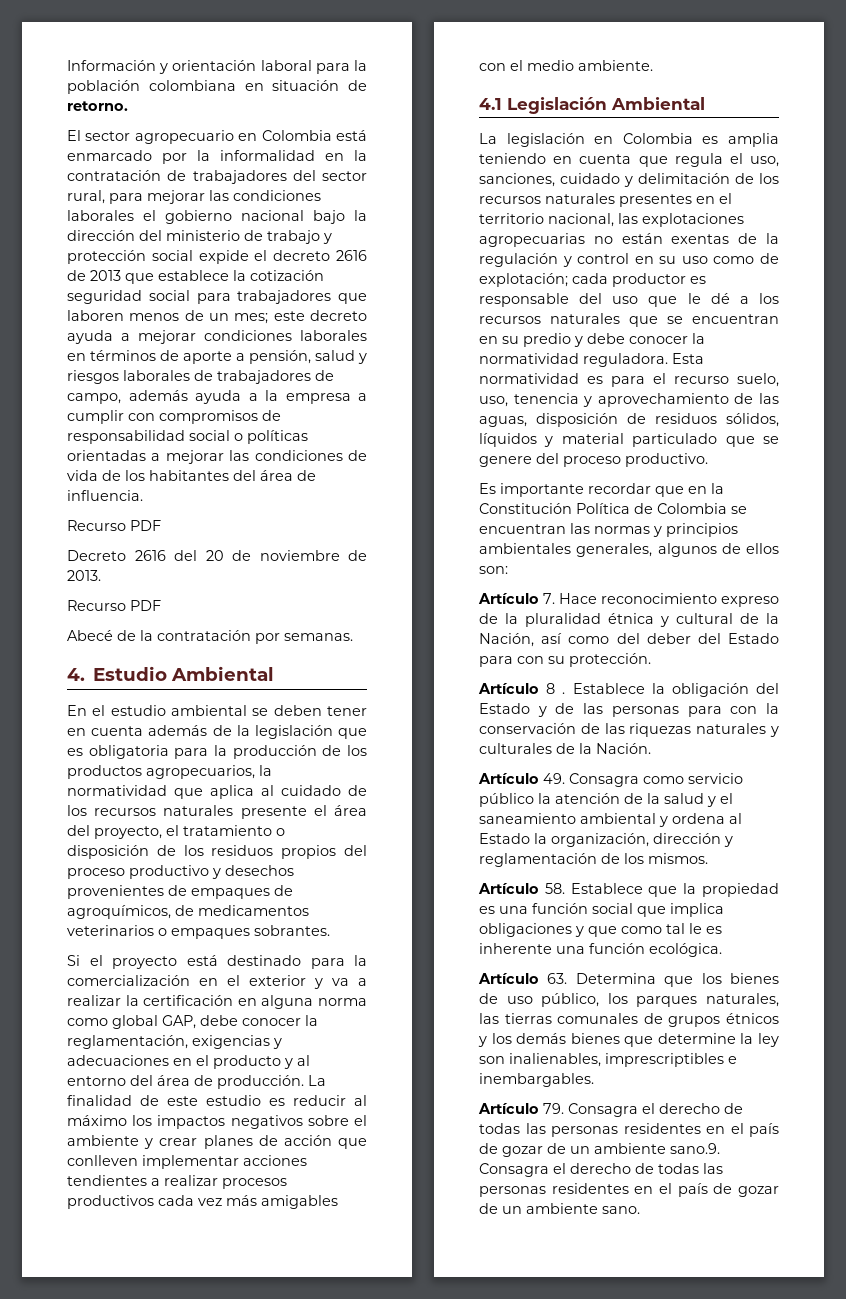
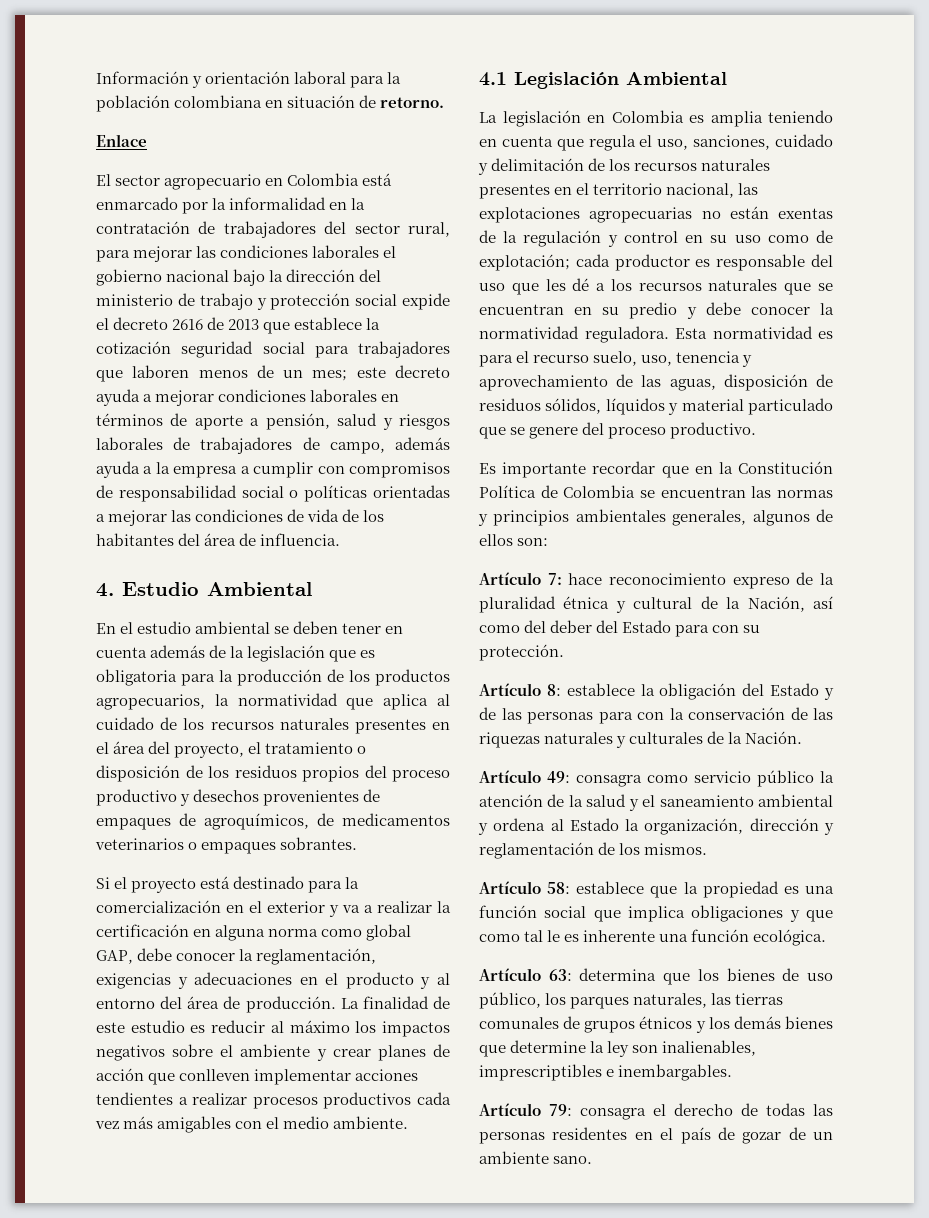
+ Enlace
  este decreto ayuda a mejorar condiciones laborales en términos de aporte a pensión, salud y riesgos laborales de trabajadores de campo, además ayuda a la empresa a cumplir con compromisos de responsabilidad social o políticas orientadas a mejorar las condiciones de vida de los habitantes del área de influencia.
- Recurso PDF
- Decreto 2616 del 20 de noviembre de 2013.
- Recurso PDF
- Abecé de la contratación por semanas.
- En el estudio ambiental se deben tener en cuenta además de la legislación que es obligatoria para la producción de los productos agropecuarios, la normatividad que aplica al cuidado de los recursos naturales presente el área del proyecto, el tratamiento o disposición de los residuos propios del proceso productivo y desechos provenientes de empaques de agroquímicos, de medicamentos veterinarios o empaques sobrantes.
+ En el estudio ambiental se deben tener en cuenta además de la legislación que es obligatoria para la producción de los productos agropecuarios, la normatividad que aplica al cuidado de los recursos naturales presentes en el área del proyecto, el tratamiento o disposición de los residuos propios del proceso productivo y desechos provenientes de empaques de agroquímicos, de medicamentos veterinarios o empaques sobrantes.
- cada productor es responsable del uso que le dé a los recursos naturales que se encuentran en su predio y debe conocer la normatividad reguladora.
+ cada productor es responsable del uso que les dé a los recursos naturales que se encuentran en su predio y debe conocer la normatividad reguladora.
- Artículo 7. Hace reconocimiento expreso de la pluralidad étnica y cultural de la Nación, así como del deber del Estado para con su protección.
+ Artículo 7: hace reconocimiento expreso de la pluralidad étnica y cultural de la Nación, así como del deber del Estado para con su protección.
- Artículo 8 . Establece la obligación del Estado y de las personas para con la conservación de las riquezas naturales y culturales de la Nación.
+ Artículo 8: establece la obligación del Estado y de las personas para con la conservación de las riquezas naturales y culturales de la Nación.
- Artículo 49. Consagra como servicio público la atención de la salud y el saneamiento ambiental y ordena al Estado la organización, dirección y reglamentación de los mismos.
+ Artículo 49: consagra como servicio público la atención de la salud y el saneamiento ambiental y ordena al Estado la organización, dirección y reglamentación de los mismos.
- Artículo 58. Establece que la propiedad es una función social que implica obligaciones y que como tal le es inherente una función ecológica.
+ Artículo 58: establece que la propiedad es una función social que implica obligaciones y que como tal le es inherente una función ecológica.
- Artículo 63. Determina que los bienes de uso público, los parques naturales, las tierras comunales de grupos étnicos y los demás bienes que determine la ley son inalienables, imprescriptibles e inembargables.
+ Artículo 63: determina que los bienes de uso público, los parques naturales, las tierras comunales de grupos étnicos y los demás bienes que determine la ley son inalienables, imprescriptibles e inembargables.
- Artículo 79. Consagra el derecho de todas las personas residentes en el país de gozar de un ambiente sano.9. Consagra el derecho de todas las personas residentes en el país de gozar de un ambiente sano.
+ Artículo 79: consagra el derecho de todas las personas residentes en el país de gozar de un ambiente sano.

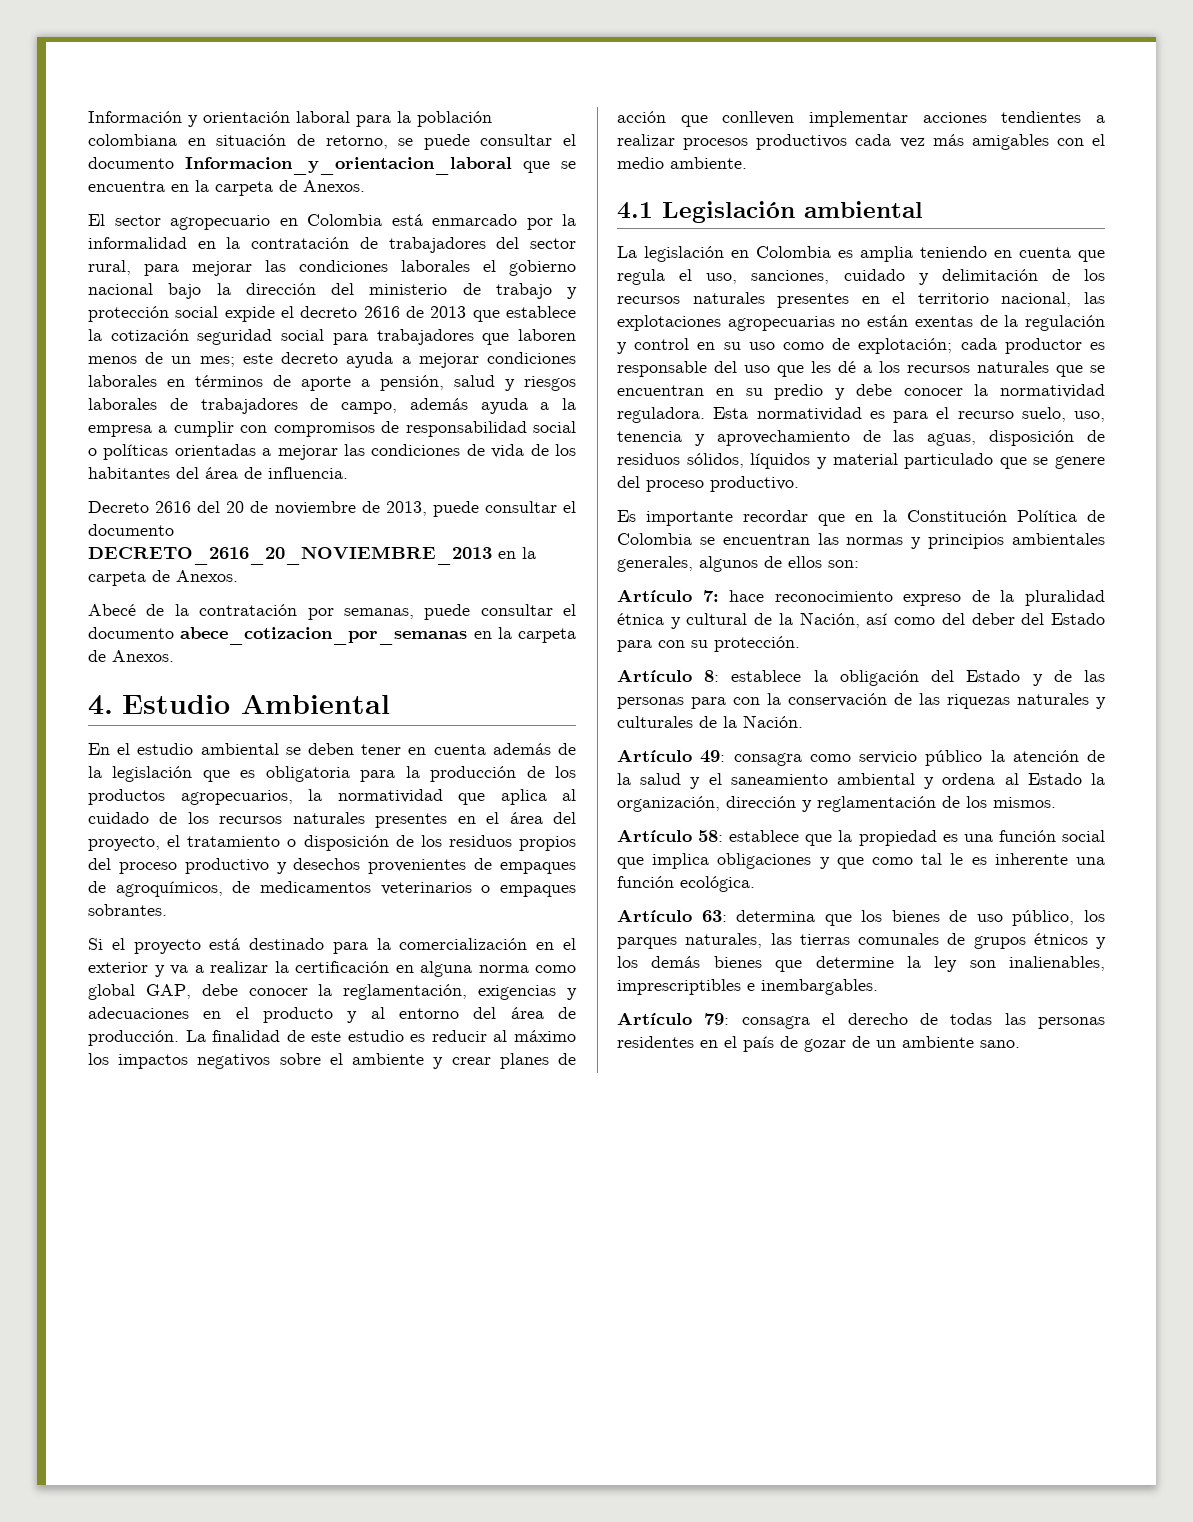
- Información y orientación laboral para la población colombiana en situación de retorno.
- Enlace
+ Información y orientación laboral para la población colombiana en situación de retorno, se puede consultar el documento Informacion_y_orientacion_laboral que se encuentra en la carpeta de Anexos.
+ Decreto 2616 del 20 de noviembre de 2013, puede consultar el documento DECRETO_2616_20_NOVIEMBRE_2013 en la carpeta de Anexos.
+ Abecé de la contratación por semanas, puede consultar el documento abece_cotizacion_por_semanas en la carpeta de Anexos.
- 4.1 Legislación Ambiental
+ 4.1 Legislación ambiental

